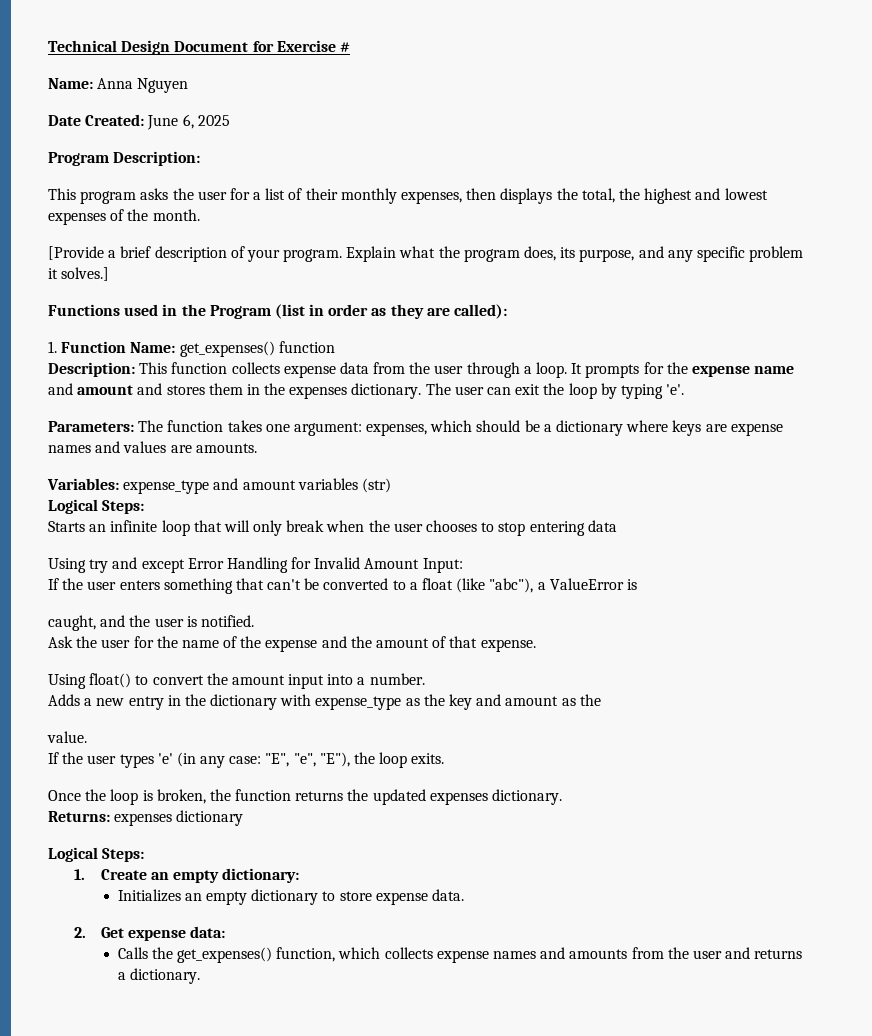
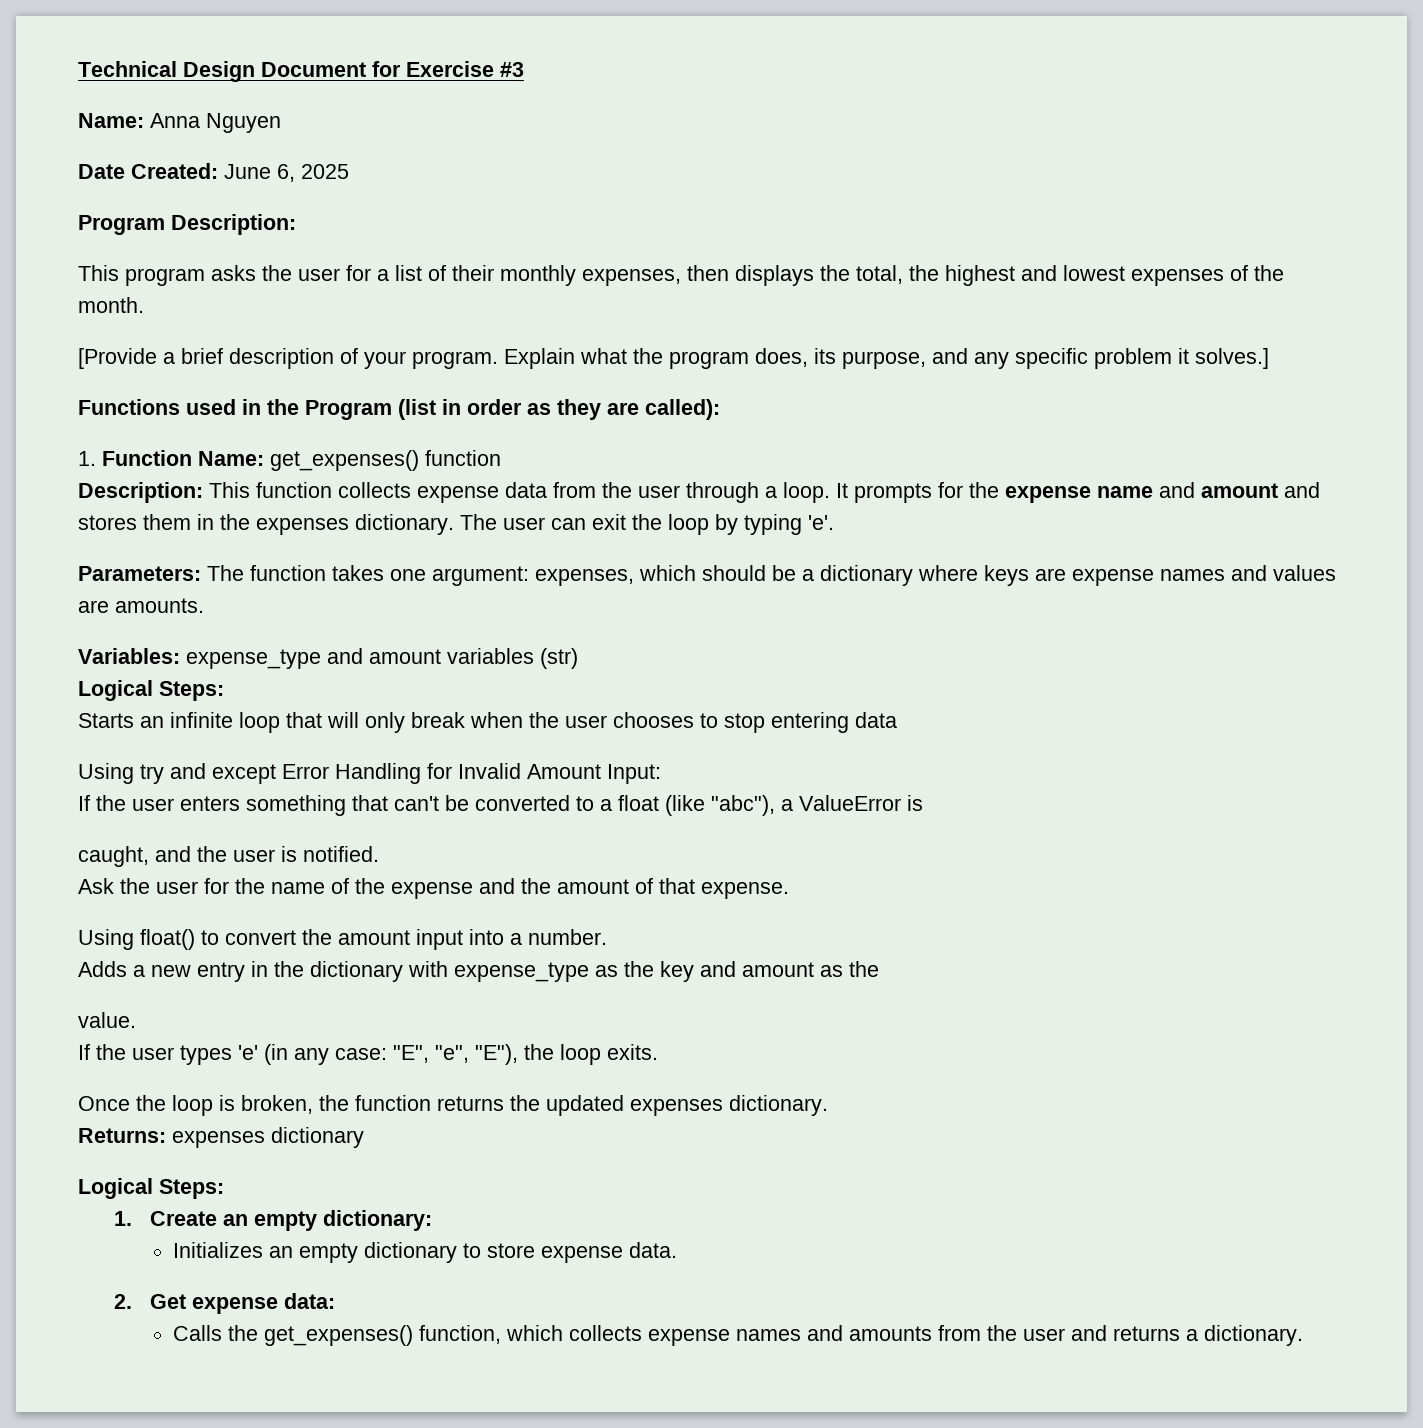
- Technical Design Document for Exercise #
+ Technical Design Document for Exercise #3

